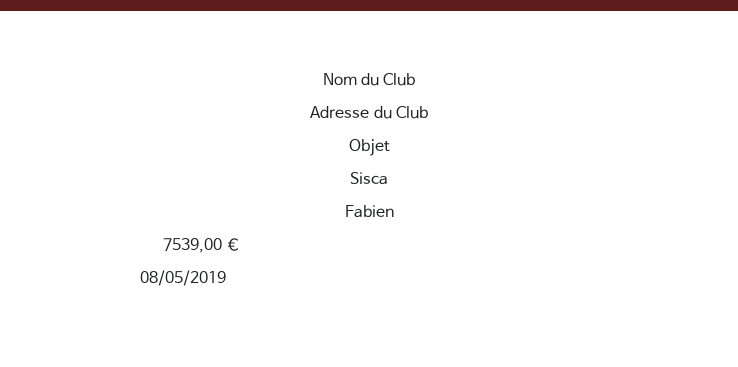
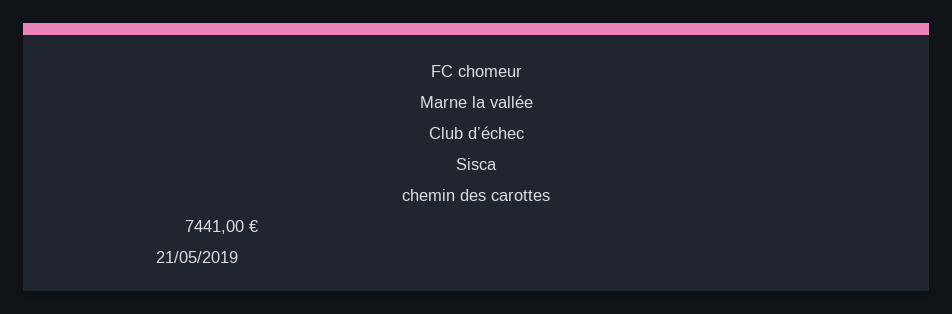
- Nom du Club
- Adresse du Club
- Objet
+ FC chomeur
+ Marne la vallée
+ Club d’échec
  Sisca
- Fabien
- 7539,00 €
+ chemin des carottes
+ 7441,00 €
- 08/05/2019
+ 21/05/2019

